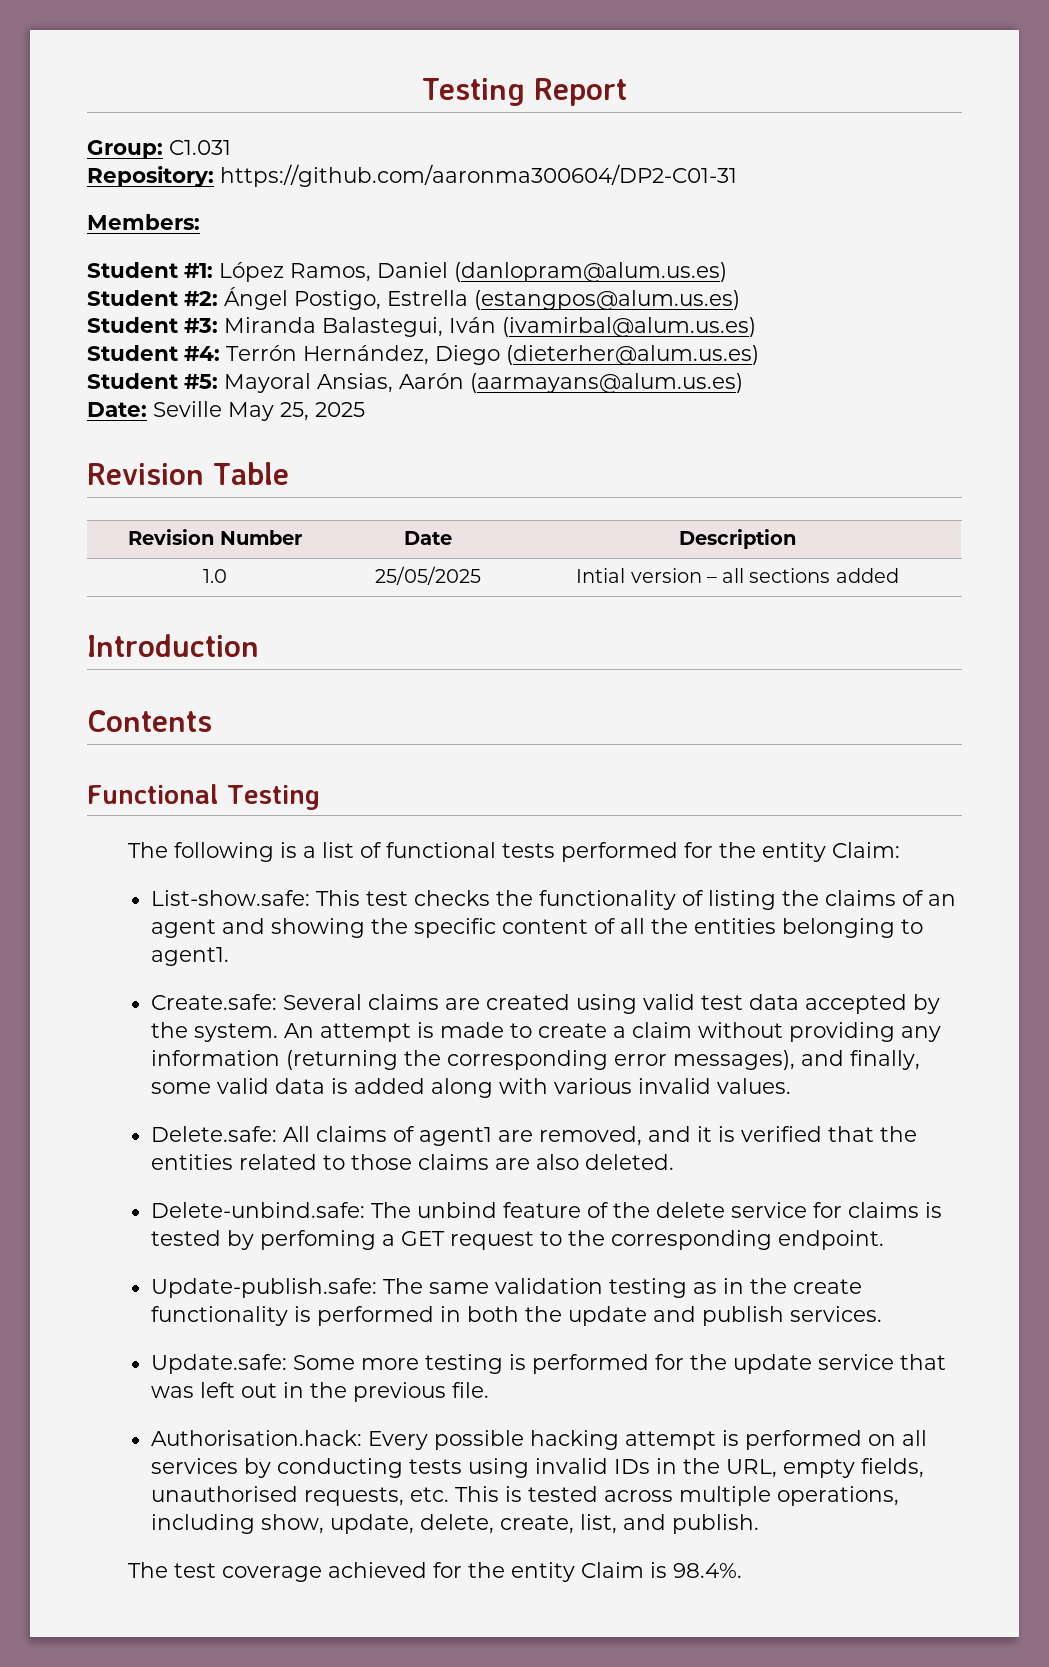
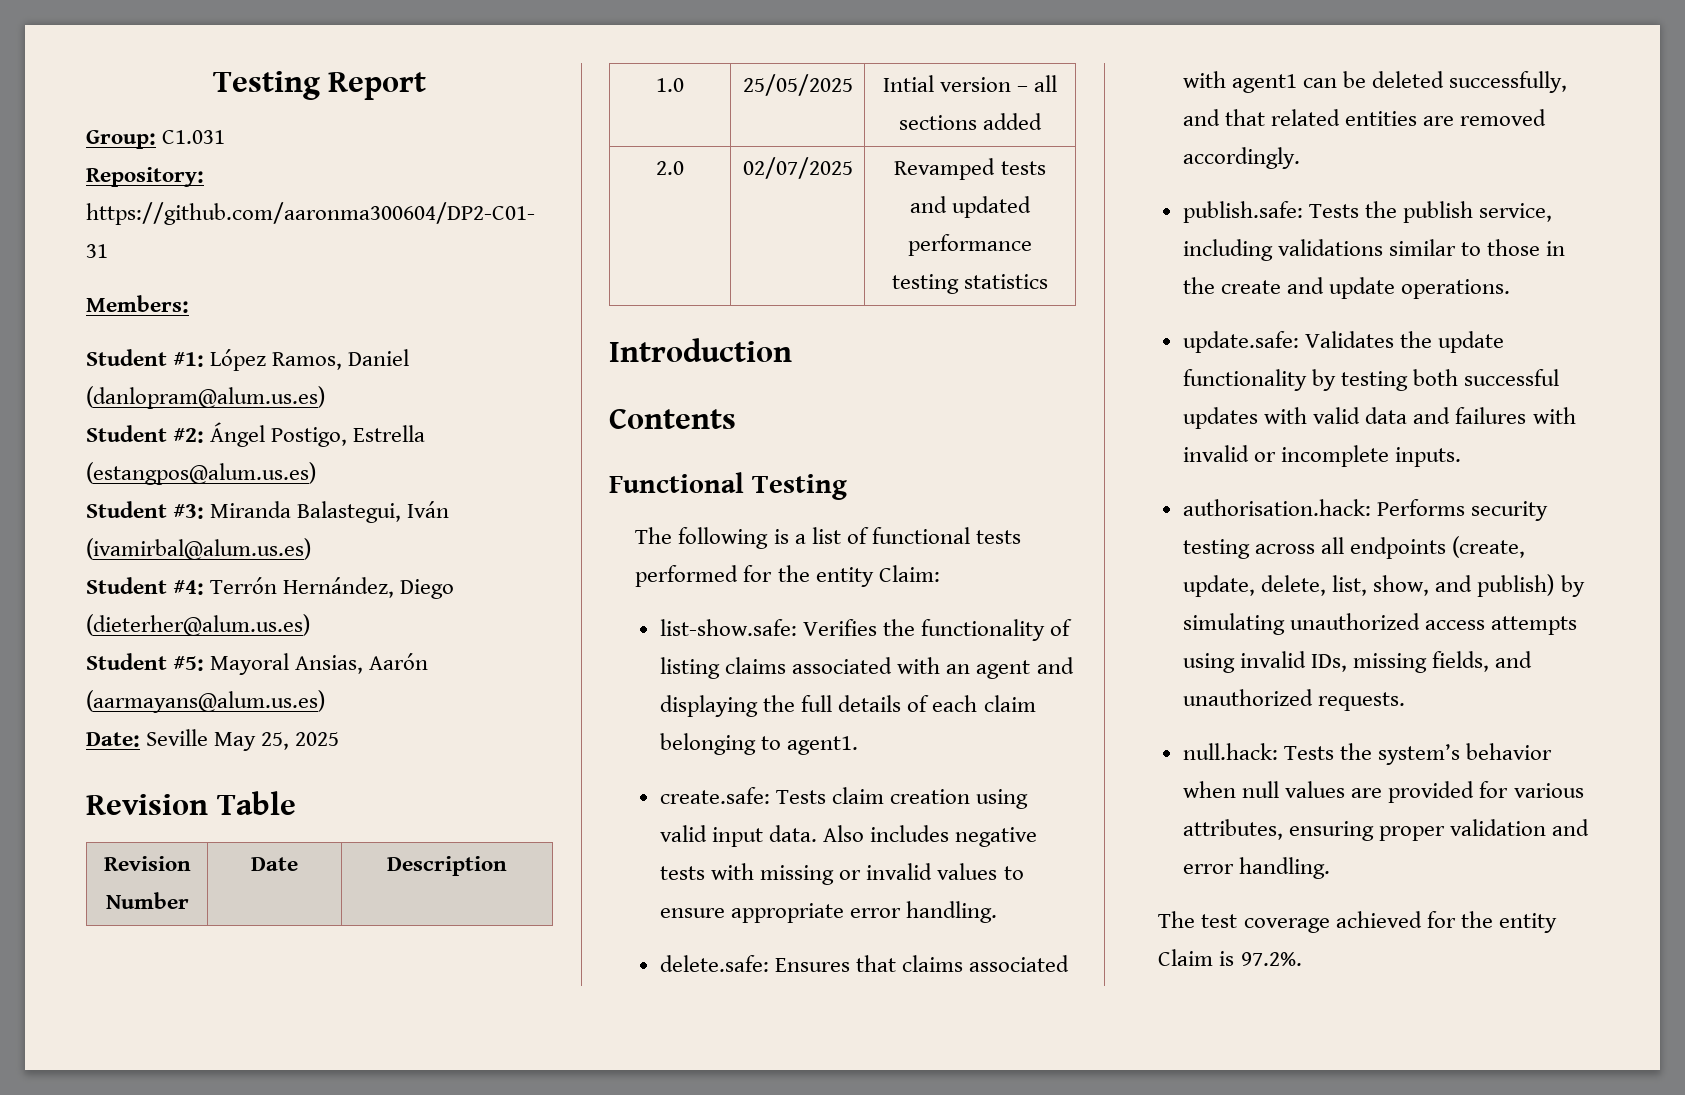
+ 2.0 | 02/07/2025 | Revamped tests and updated performance testing statistics
- List-show.safe: This test checks the functionality of listing the claims of an agent and showing the specific content of all the entities belonging to agent1.
- Create.safe: Several claims are created using valid test data accepted by the system. An attempt is made to create a claim without providing any information (returning the corresponding error messages), and finally, some valid data is added along with various invalid values.
- Delete.safe: All claims of agent1 are removed, and it is verified that the entities related to those claims are also deleted.
- Delete-unbind.safe: The unbind feature of the delete service for claims is tested by perfoming a GET request to the corresponding endpoint.
- Update-publish.safe: The same validation testing as in the create functionality is performed in both the update and publish services.
- Update.safe: Some more testing is performed for the update service that was left out in the previous file.
- Authorisation.hack: Every possible hacking attempt is performed on all services by conducting tests using invalid IDs in the URL, empty fields, unauthorised requests, etc. This is tested across multiple operations, including show, update, delete, create, list, and publish.
+ list-show.safe: Verifies the functionality of listing claims associated with an agent and displaying the full details of each claim belonging to agent1.
+ create.safe: Tests claim creation using valid input data. Also includes negative tests with missing or invalid values to ensure appropriate error handling.
+ delete.safe: Ensures that claims associated with agent1 can be deleted successfully, and that related entities are removed accordingly.
+ publish.safe: Tests the publish service, including validations similar to those in the create and update operations.
+ update.safe: Validates the update functionality by testing both successful updates with valid data and failures with invalid or incomplete inputs.
+ authorisation.hack: Performs security testing across all endpoints (create, update, delete, list, show, and publish) by simulating unauthorized access attempts using invalid IDs, missing fields, and unauthorized requests.
+ null.hack: Tests the system’s behavior when null values are provided for various attributes, ensuring proper validation and error handling.
- The test coverage achieved for the entity Claim is 98.4%.
+ The test coverage achieved for the entity Claim is 97.2%.

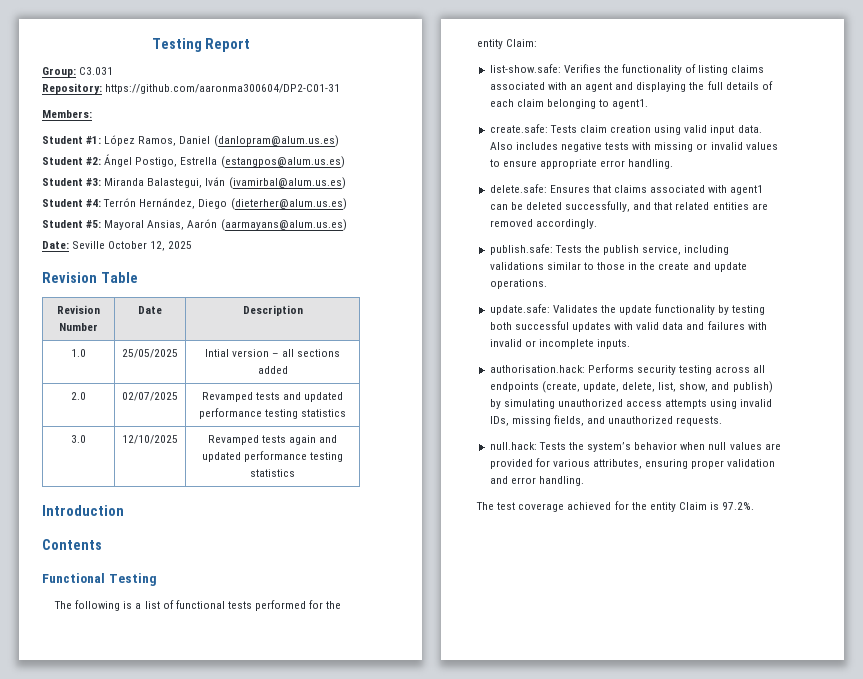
- Group: C1.031
+ Group: C3.031
- Date: Seville May 25, 2025
+ Date: Seville October 12, 2025
+ 3.0 | 12/10/2025 | Revamped tests again and updated performance testing statistics

